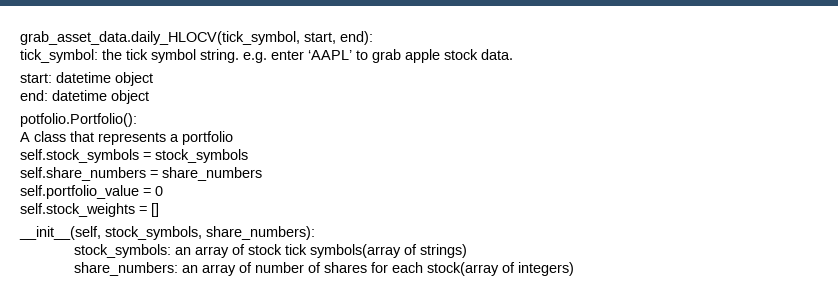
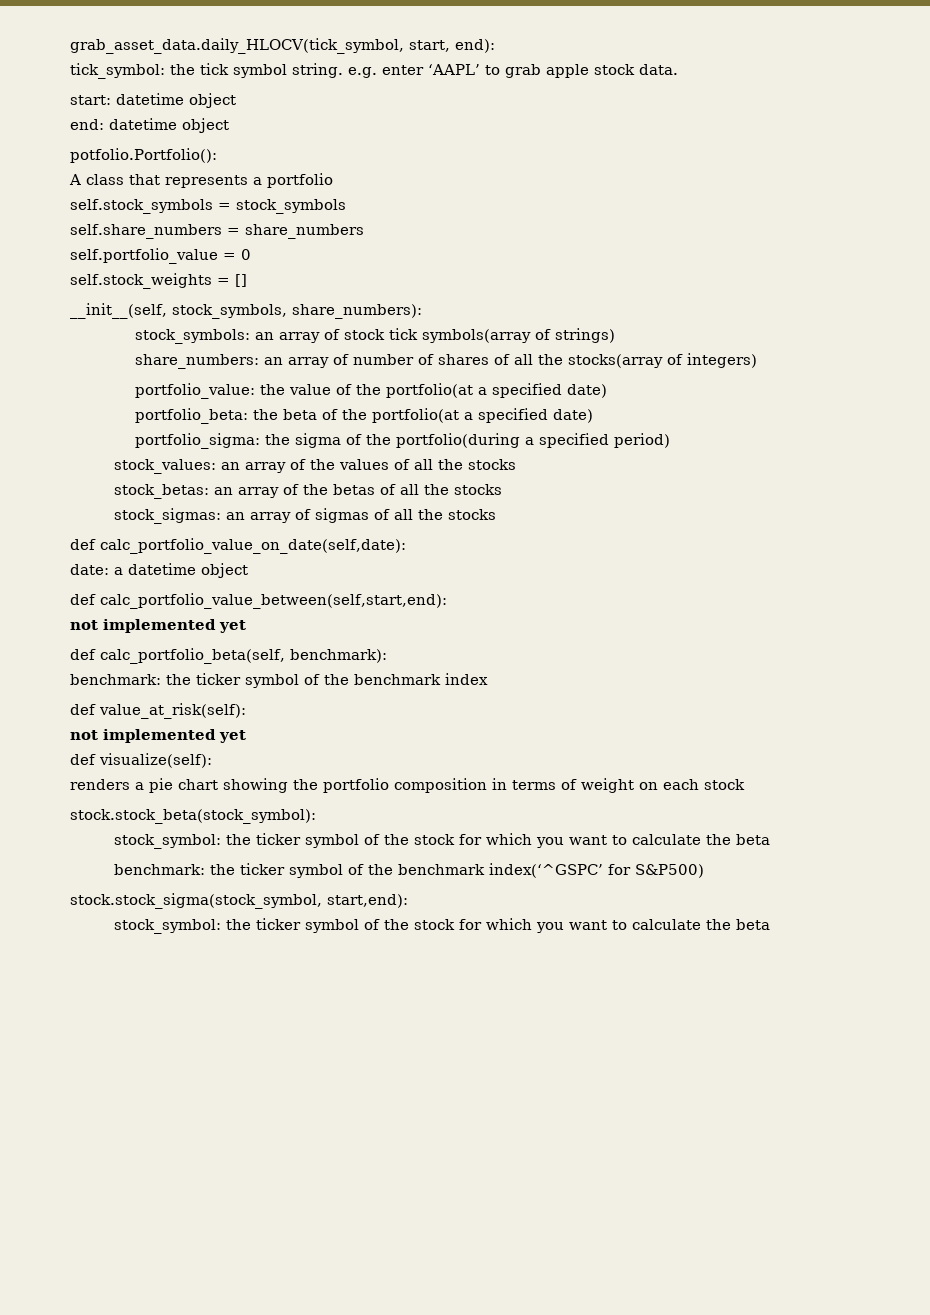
- share_numbers: an array of number of shares for each stock(array of integers)
+ share_numbers: an array of number of shares of all the stocks(array of integers)
+ portfolio_value: the value of the portfolio(at a specified date)
+ portfolio_beta: the beta of the portfolio(at a specified date)
+ portfolio_sigma: the sigma of the portfolio(during a specified period)
+ stock_values: an array of the values of all the stocks
+ stock_betas: an array of the betas of all the stocks
+ stock_sigmas: an array of sigmas of all the stocks
+ def calc_portfolio_value_on_date(self,date):
+ date: a datetime object
+ def calc_portfolio_value_between(self,start,end):
+ not implemented yet
+ def calc_portfolio_beta(self, benchmark):
+ benchmark: the ticker symbol of the benchmark index
+ def value_at_risk(self):
+ not implemented yet
+ def visualize(self):
+ renders a pie chart showing the portfolio composition in terms of weight on each stock
+ stock.stock_beta(stock_symbol):
+ stock_symbol: the ticker symbol of the stock for which you want to calculate the beta
+ benchmark: the ticker symbol of the benchmark index(‘^GSPC’ for S&P500)
+ stock.stock_sigma(stock_symbol, start,end):
+ stock_symbol: the ticker symbol of the stock for which you want to calculate the beta

